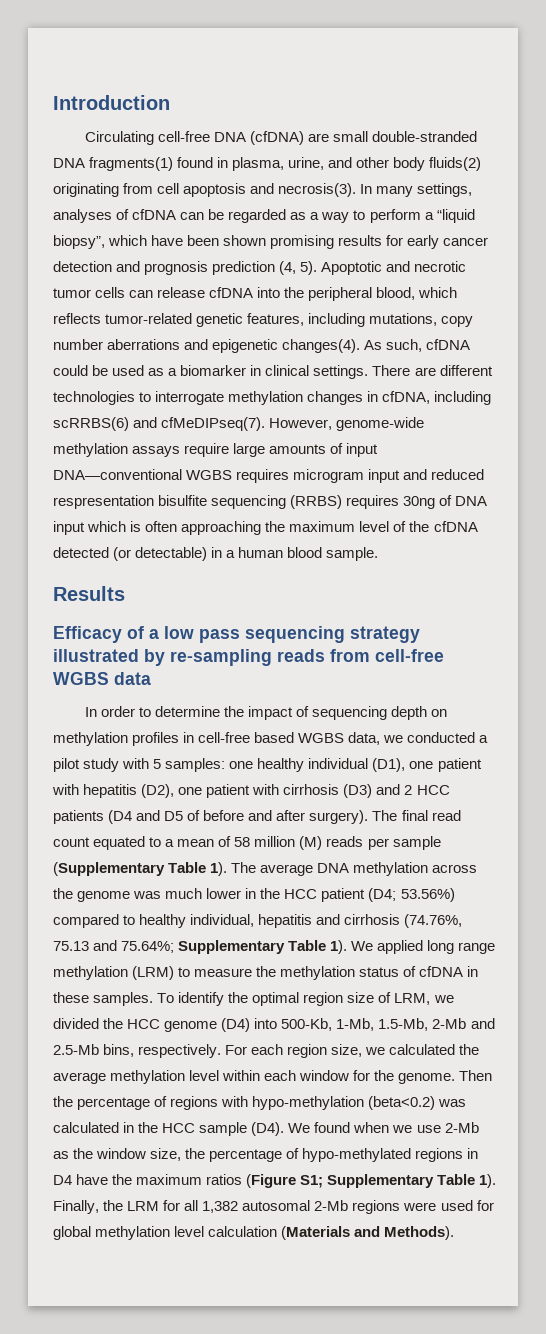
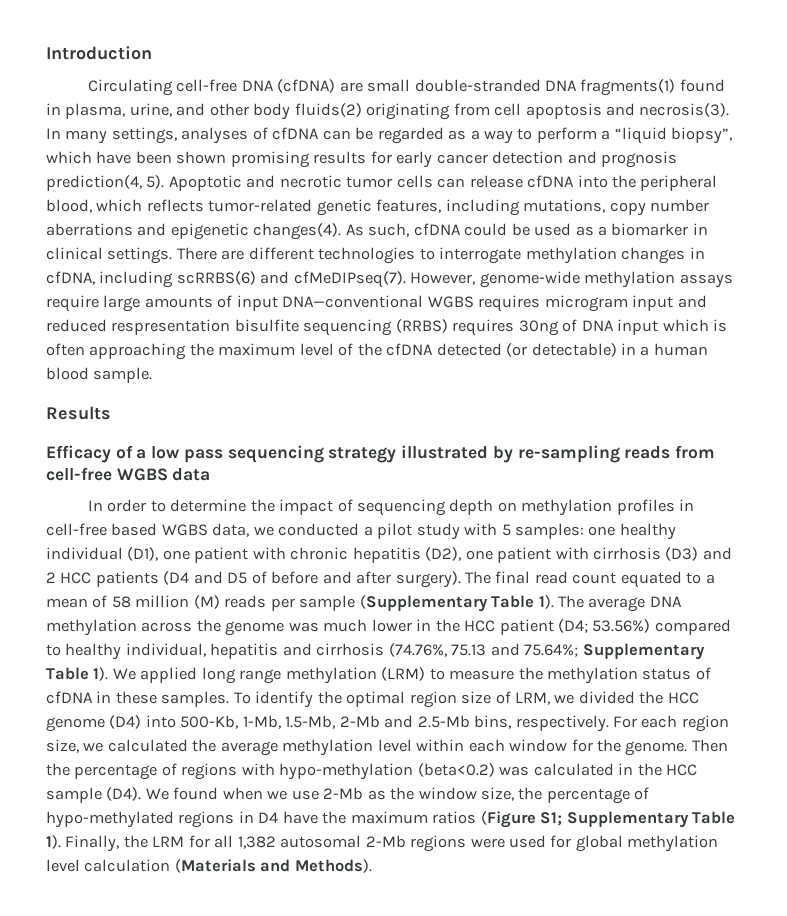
- In many settings, analyses of cfDNA can be regarded as a way to perform a “liquid biopsy”, which have been shown promising results for early cancer detection and prognosis prediction (4, 5).
+ In many settings, analyses of cfDNA can be regarded as a way to perform a “liquid biopsy”, which have been shown promising results for early cancer detection and prognosis prediction(4, 5).
- In order to determine the impact of sequencing depth on methylation profiles in cell-free based WGBS data, we conducted a pilot study with 5 samples: one healthy individual (D1), one patient with hepatitis (D2), one patient with cirrhosis (D3) and 2 HCC patients (D4 and D5 of before and after surgery).
+ In order to determine the impact of sequencing depth on methylation profiles in cell-free based WGBS data, we conducted a pilot study with 5 samples: one healthy individual (D1), one patient with chronic hepatitis (D2), one patient with cirrhosis (D3) and 2 HCC patients (D4 and D5 of before and after surgery).

